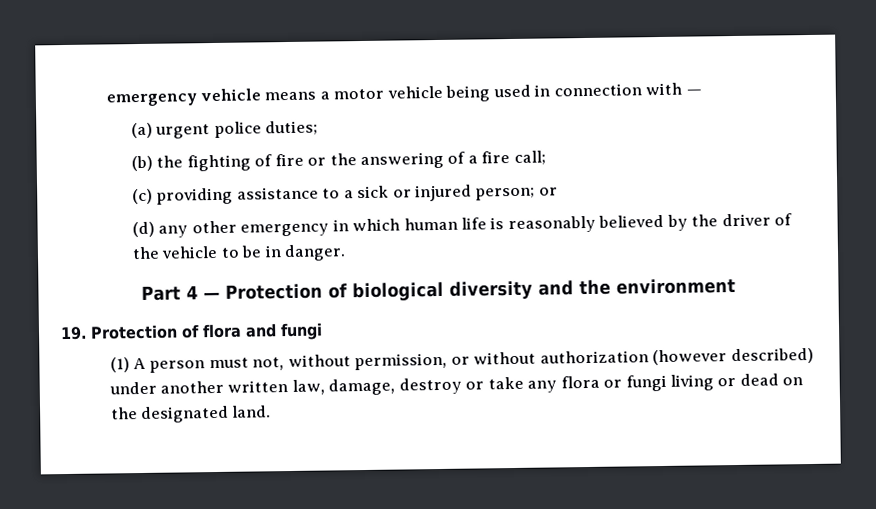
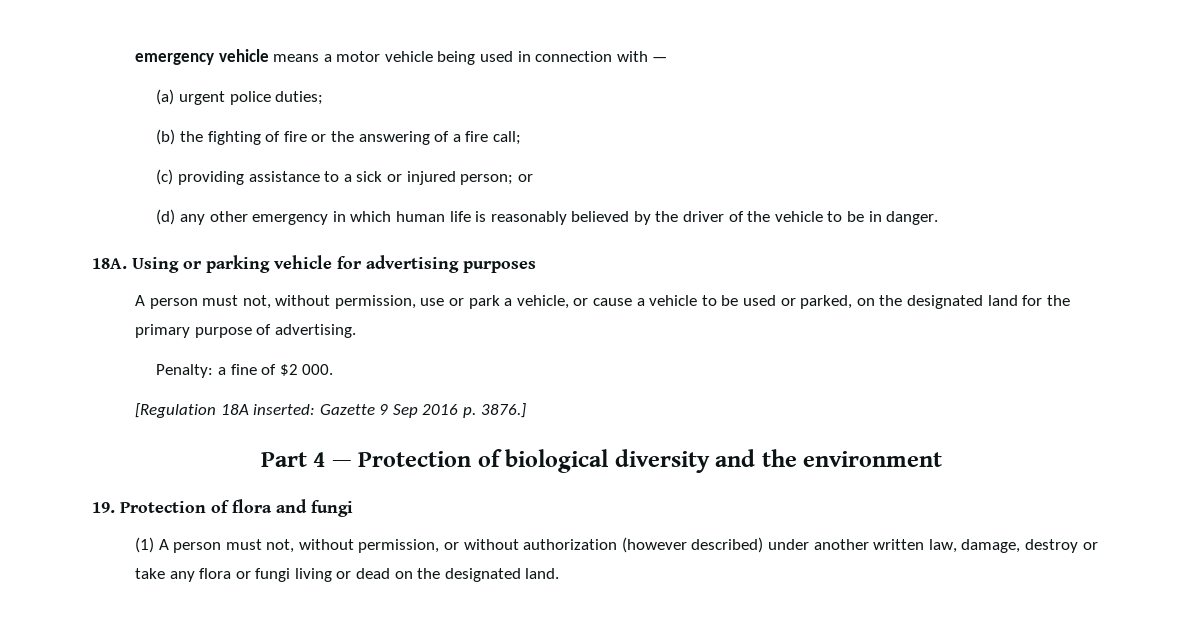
+ 18A. Using or parking vehicle for advertising purposes
+ A person must not, without permission, use or park a vehicle, or cause a vehicle to be used or parked, on the designated land for the primary purpose of advertising.
+ Penalty: a fine of $2 000.
+ [Regulation 18A inserted: Gazette 9 Sep 2016 p. 3876.]

